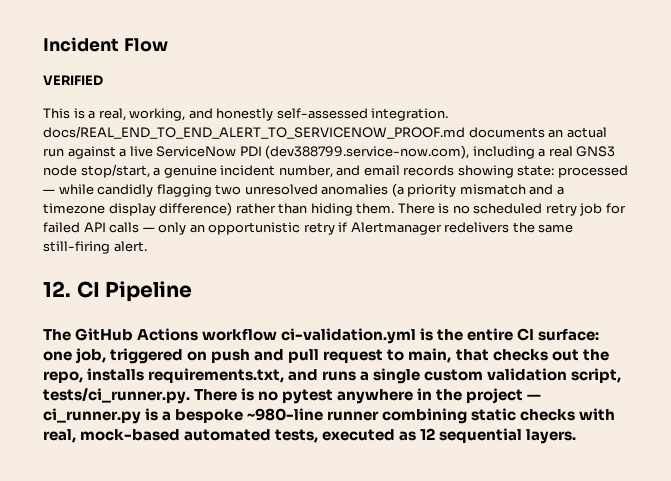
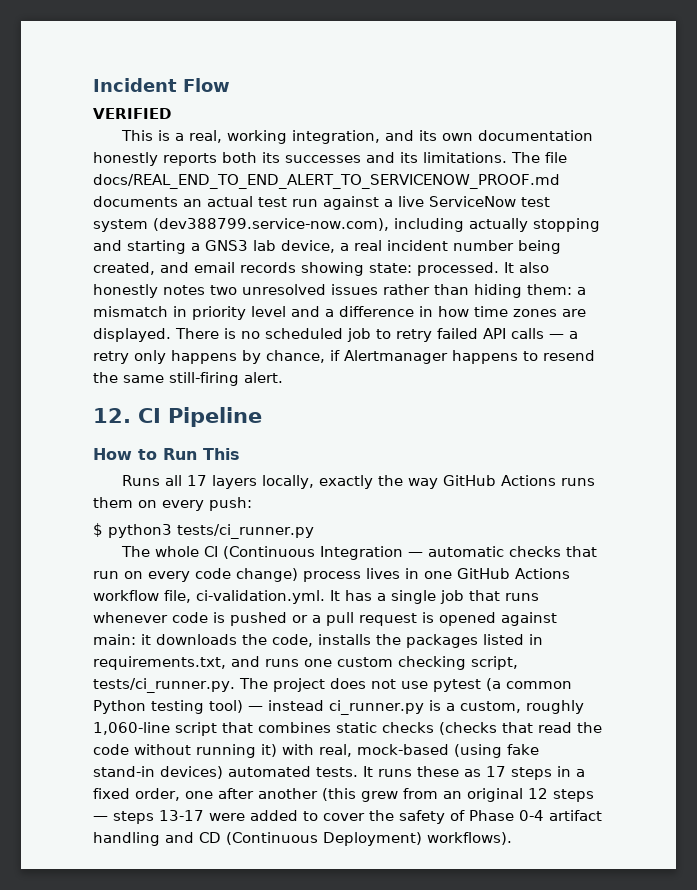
- This is a real, working, and honestly self-assessed integration. docs/REAL_END_TO_END_ALERT_TO_SERVICENOW_PROOF.md documents an actual run against a live ServiceNow PDI (dev388799.service-now.com), including a real GNS3 node stop/start, a genuine incident number, and email records showing state: processed — while candidly flagging two unresolved anomalies (a priority mismatch and a timezone display difference) rather than hiding them.
+ This is a real, working integration, and its own documentation honestly reports both its successes and its limitations. The file docs/REAL_END_TO_END_ALERT_TO_SERVICENOW_PROOF.md documents an actual test run against a live ServiceNow test system (dev388799.service-now.com), including actually stopping and starting a GNS3 lab device, a real incident number being created, and email records showing state: processed. It also honestly notes two unresolved issues rather than hiding them: a mismatch in priority level and a difference in how time zones are displayed.
- There is no scheduled retry job for failed API calls — only an opportunistic retry if Alertmanager redelivers the same still-firing alert.
+ There is no scheduled job to retry failed API calls — a retry only happens by chance, if Alertmanager happens to resend the same still-firing alert.
- The GitHub Actions workflow ci-validation.yml is the entire CI surface: one job, triggered on push and pull request to main, that checks out the repo, installs requirements.txt, and runs a single custom validation script, tests/ci_runner.py. There is no pytest anywhere in the project — ci_runner.py is a bespoke ~980-line runner combining static checks with real, mock-based automated tests, executed as 12 sequential layers.
+ How to Run This
+ Runs all 17 layers locally, exactly the way GitHub Actions runs them on every push:
+ $ python3 tests/ci_runner.py
+ The whole CI (Continuous Integration — automatic checks that run on every code change) process lives in one GitHub Actions workflow file, ci-validation.yml. It has a single job that runs whenever code is pushed or a pull request is opened against main: it downloads the code, installs the packages listed in requirements.txt, and runs one custom checking script, tests/ci_runner.py. The project does not use pytest (a common Python testing tool) — instead ci_runner.py is a custom, roughly 1,060-line script that combines static checks (checks that read the code without running it) with real, mock-based (using fake stand-in devices) automated tests. It runs these as 17 steps in a fixed order, one after another (this grew from an original 12 steps — steps 13-17 were added to cover the safety of Phase 0-4 artifact handling and CD (Continuous Deployment) workflows).

